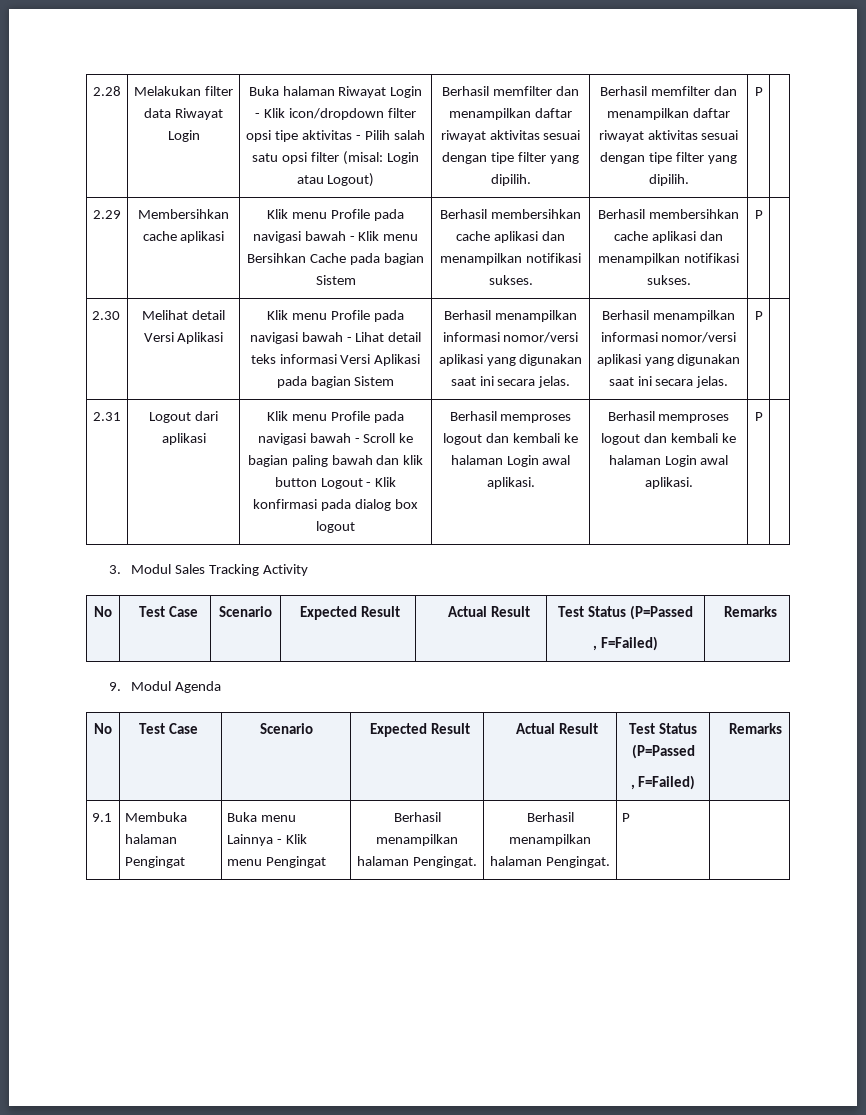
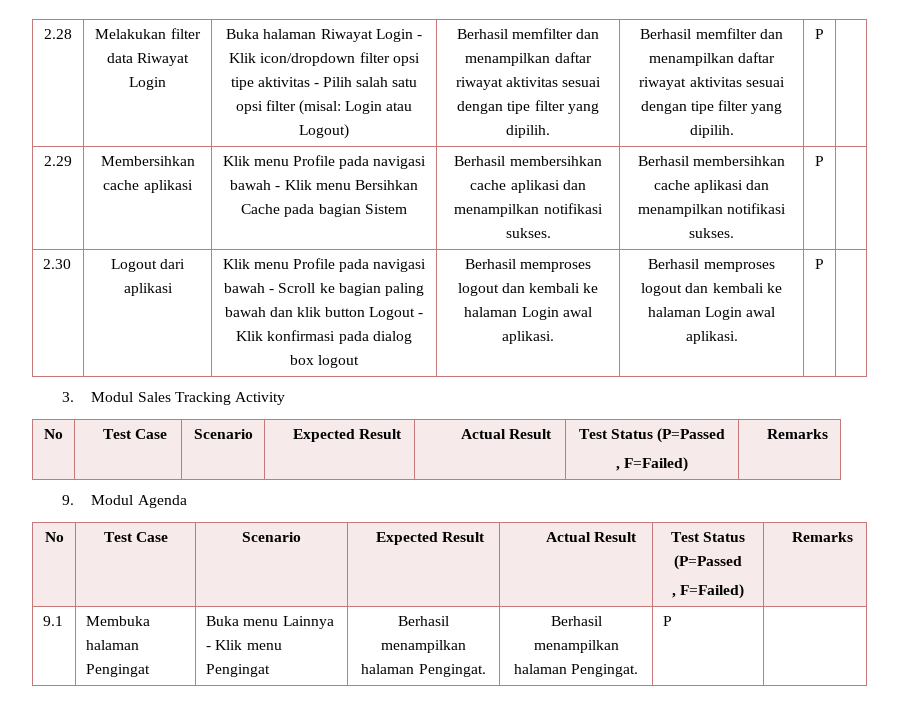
- Melihat detail Versi Aplikasi | Klik menu Profile pada navigasi bawah - Lihat detail teks informasi Versi Aplikasi pada bagian Sistem | Berhasil menampilkan informasi nomor/versi aplikasi yang digunakan saat ini secara jelas. | Berhasil menampilkan informasi nomor/versi aplikasi yang digunakan saat ini secara jelas. | P |
- 2.31

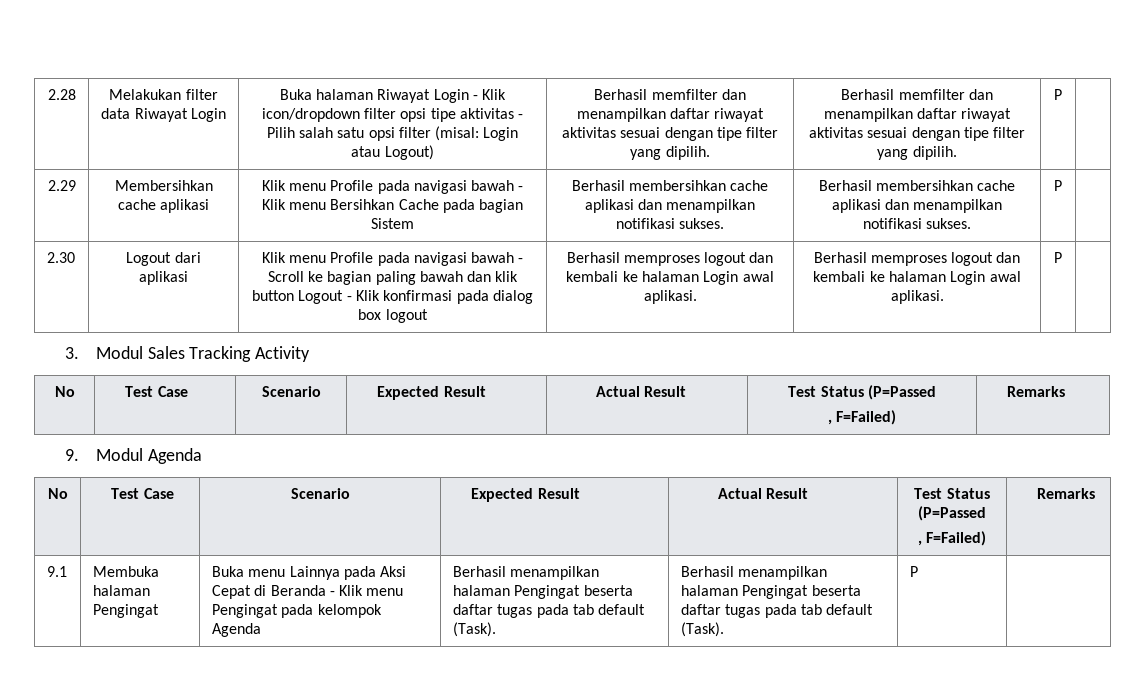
- Buka menu Lainnya - Klik menu Pengingat | Berhasil menampilkan halaman Pengingat. | Berhasil menampilkan halaman Pengingat.
+ Buka menu Lainnya pada Aksi Cepat di Beranda - Klik menu Pengingat pada kelompok Agenda | Berhasil menampilkan halaman Pengingat beserta daftar tugas pada tab default (Task). | Berhasil menampilkan halaman Pengingat beserta daftar tugas pada tab default (Task).

